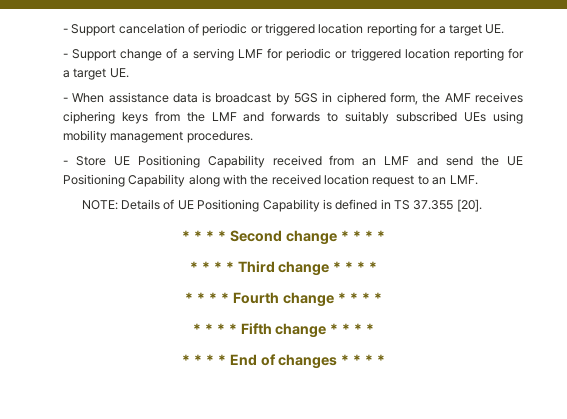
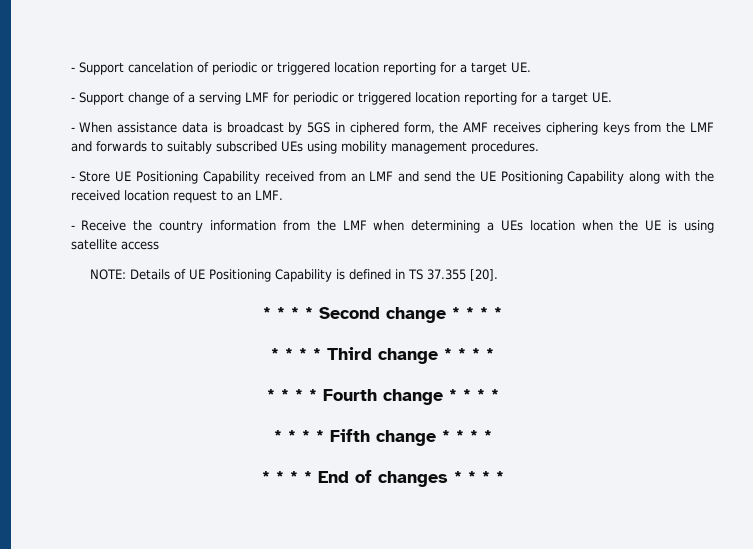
+ - Receive the country information from the LMF when determining a UEs location when the UE is using satellite access

